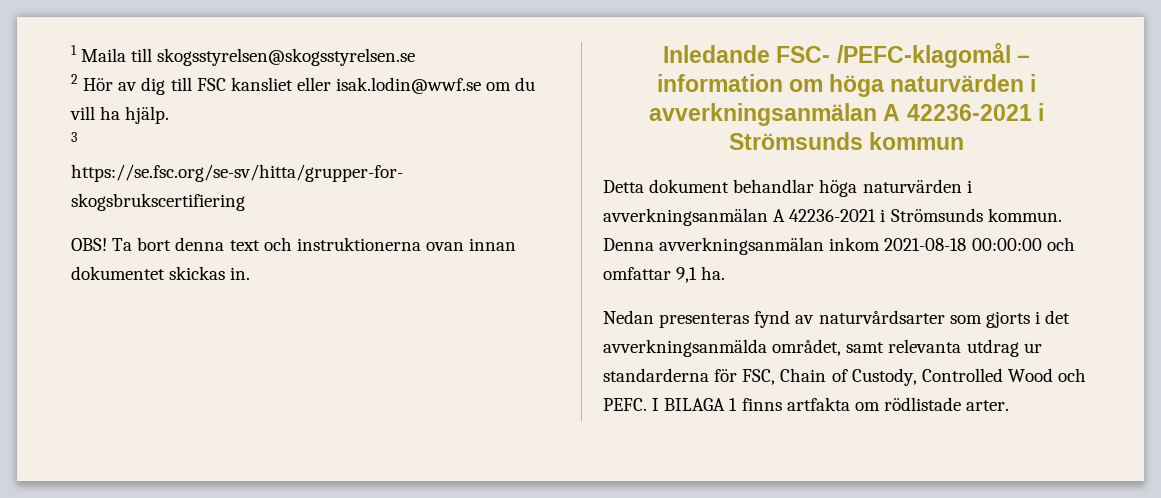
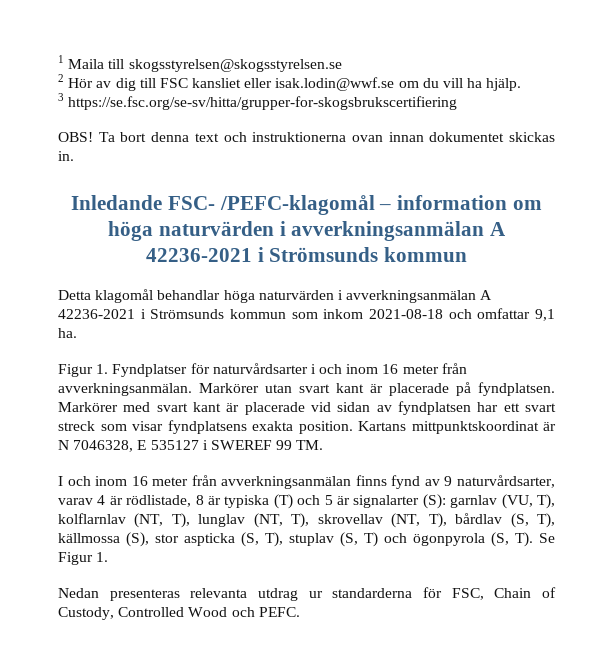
- Detta dokument behandlar höga naturvärden i avverkningsanmälan A 42236-2021 i Strömsunds kommun. Denna avverkningsanmälan inkom 2021-08-18 00:00:00 och omfattar 9,1 ha.
+ Detta klagomål behandlar höga naturvärden i avverkningsanmälan A 42236-2021 i Strömsunds kommun som inkom 2021-08-18 och omfattar 9,1 ha.
- Nedan presenteras fynd av naturvårdsarter som gjorts i det avverkningsanmälda området, samt relevanta utdrag ur standarderna för FSC, Chain of Custody, Controlled Wood och PEFC. I BILAGA 1 finns artfakta om rödlistade arter.
+ Figur 1. Fyndplatser för naturvårdsarter i och inom 16 meter från avverkningsanmälan. Markörer utan svart kant är placerade på fyndplatsen. Markörer med svart kant är placerade vid sidan av fyndplatsen har ett svart streck som visar fyndplatsens exakta position. Kartans mittpunktskoordinat är N 7046328, E 535127 i SWEREF 99 TM.
+ I och inom 16 meter från avverkningsanmälan finns fynd av 9 naturvårdsarter, varav 4 är rödlistade, 8 är typiska (T) och 5 är signalarter (S): garnlav (VU, T), kolflarnlav (NT, T), lunglav (NT, T), skrovellav (NT, T), bårdlav (S, T), källmossa (S), stor aspticka (S, T), stuplav (S, T) och ögonpyrola (S, T). Se Figur 1.
+ Nedan presenteras relevanta utdrag ur standarderna för FSC, Chain of Custody, Controlled Wood och PEFC.

